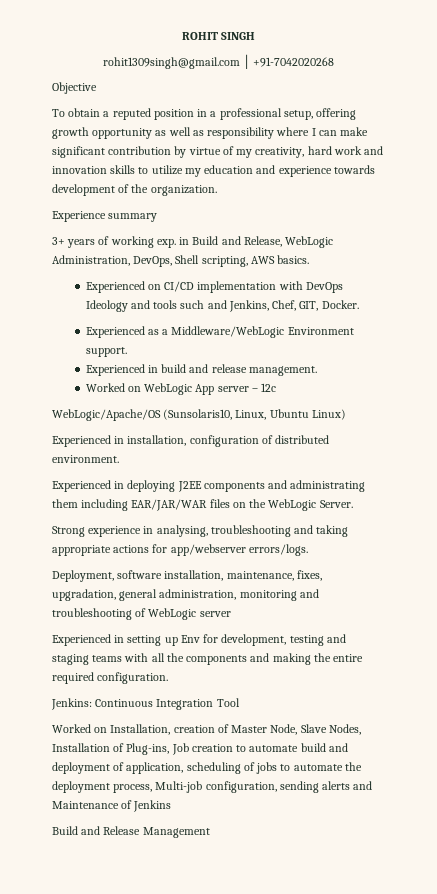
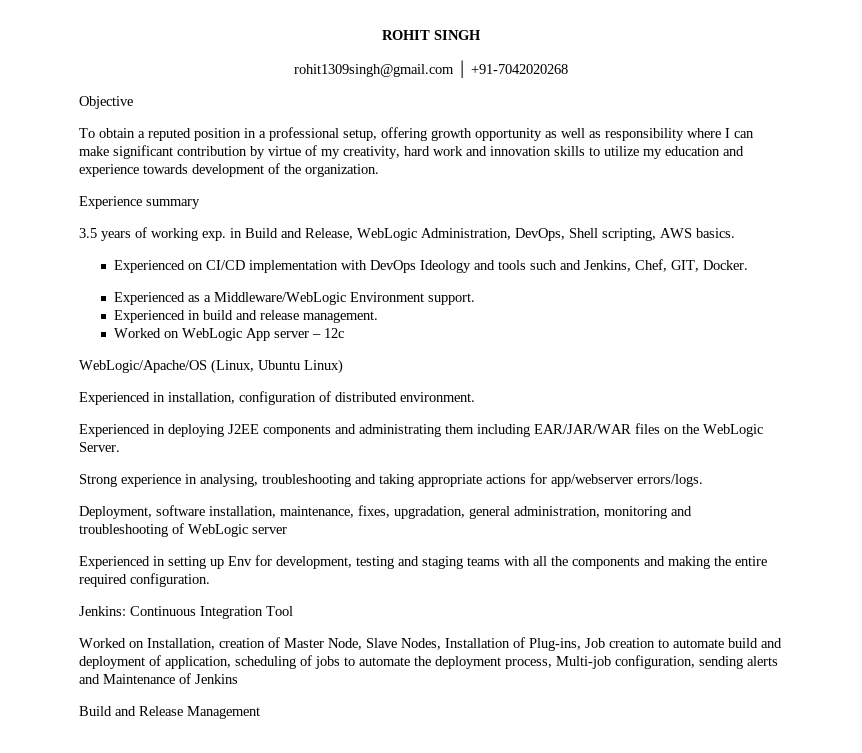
- 3+ years of working exp. in Build and Release, WebLogic Administration, DevOps, Shell scripting, AWS basics.
+ 3.5 years of working exp. in Build and Release, WebLogic Administration, DevOps, Shell scripting, AWS basics.
- WebLogic/Apache/OS (Sunsolaris10, Linux, Ubuntu Linux)
+ WebLogic/Apache/OS (Linux, Ubuntu Linux)

